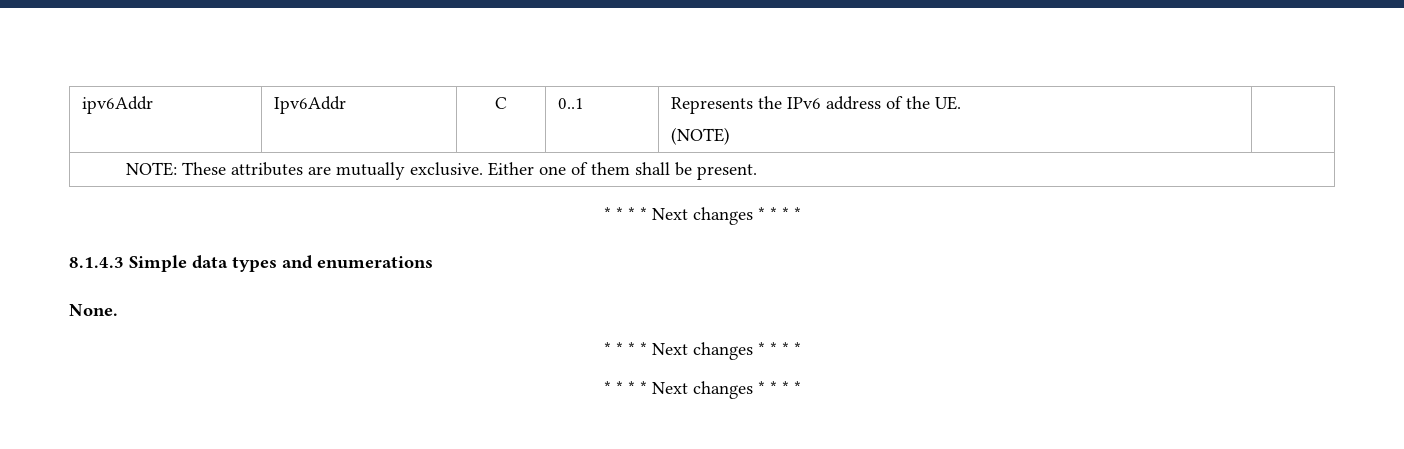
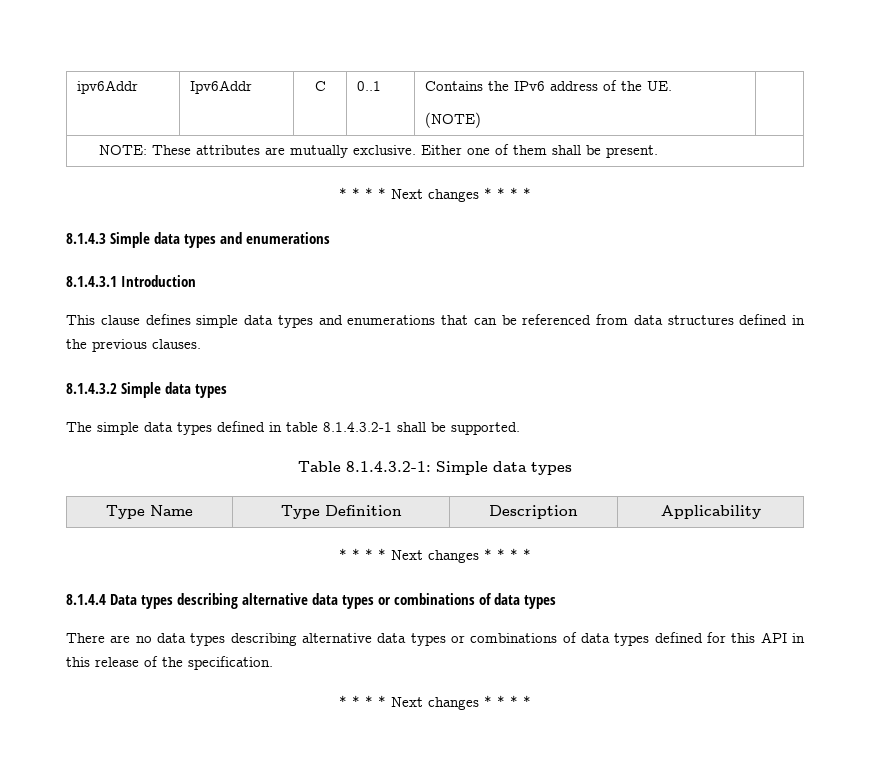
- ipv6Addr | Ipv6Addr | C | 0..1 | Represents the IPv6 address of the UE.
+ ipv6Addr | Ipv6Addr | C | 0..1 | Contains the IPv6 address of the UE.
- None.
+ 8.1.4.3.1 Introduction
+ This clause defines simple data types and enumerations that can be referenced from data structures defined in the previous clauses.
+ 8.1.4.3.2 Simple data types
+ The simple data types defined in table 8.1.4.3.2-1 shall be supported.
+ Table 8.1.4.3.2-1: Simple data types
+ Type Name | Type Definition | Description | Applicability
+ 8.1.4.4 Data types describing alternative data types or combinations of data types
+ There are no data types describing alternative data types or combinations of data types defined for this API in this release of the specification.

